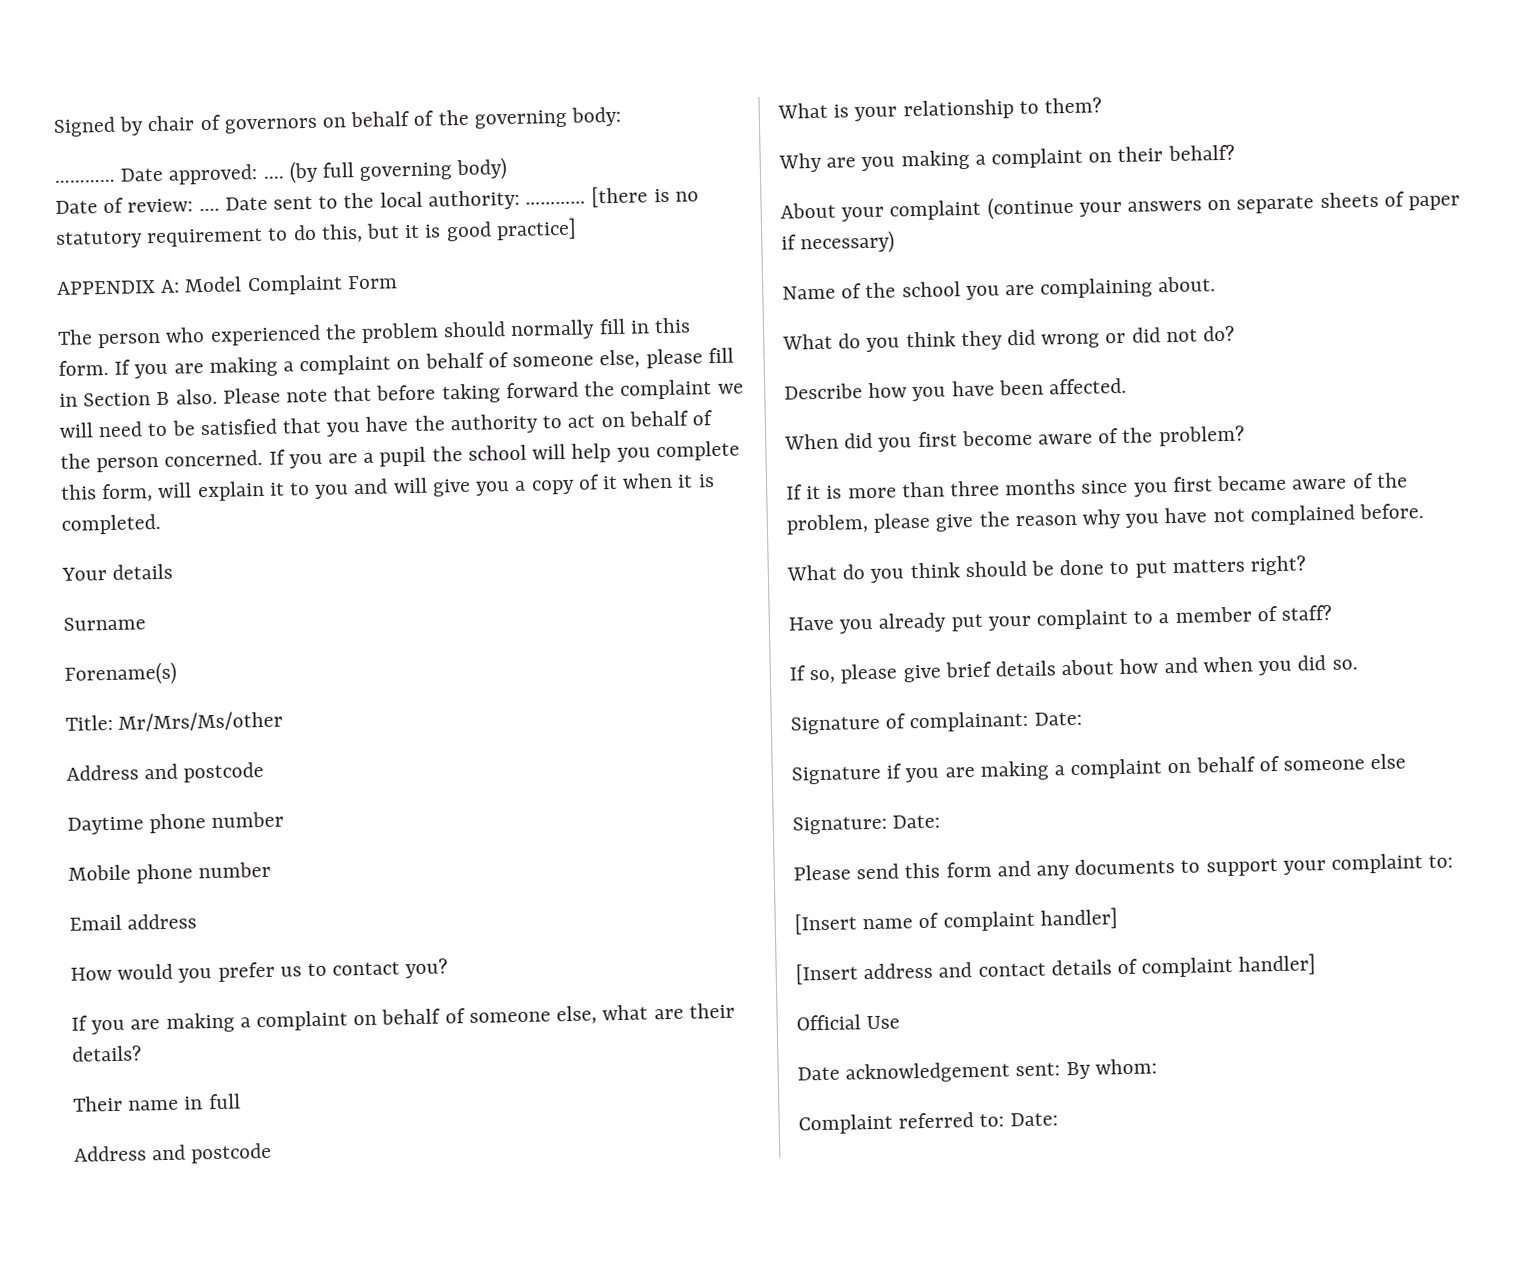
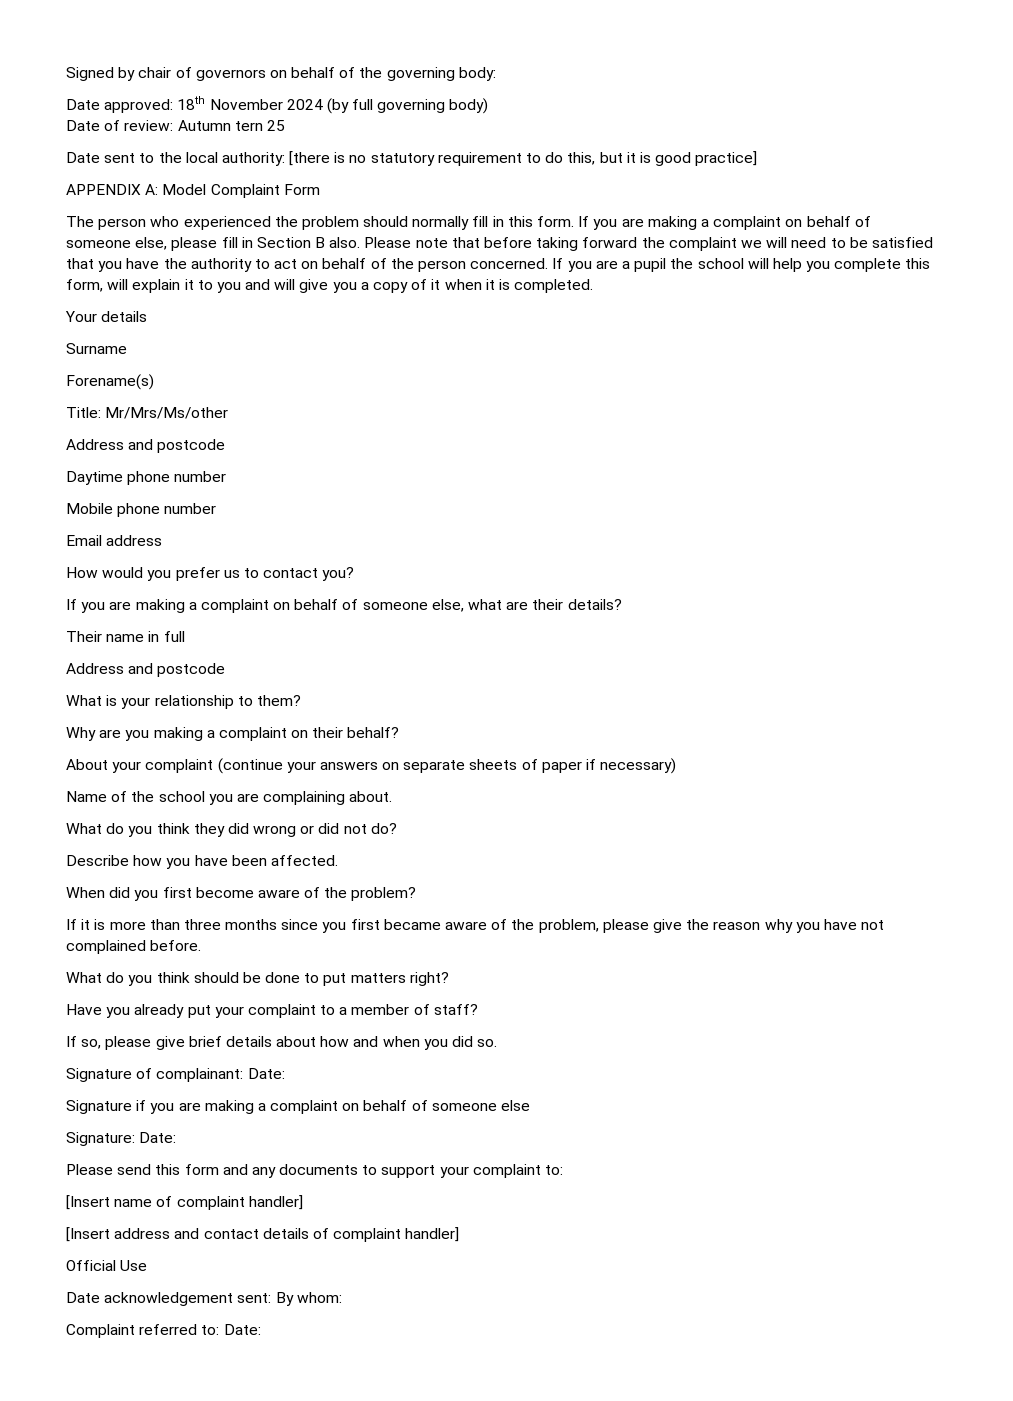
  Signed by chair of governors on behalf of the governing body:
- ………… Date approved: .... (by full governing body)
+ Date approved: 18th November 2024 (by full governing body)
- Date of review: .... Date sent to the local authority: ………… [there is no statutory requirement to do this, but it is good practice]
+ Date of review: Autumn tern 25
+ Date sent to the local authority: [there is no statutory requirement to do this, but it is good practice]

